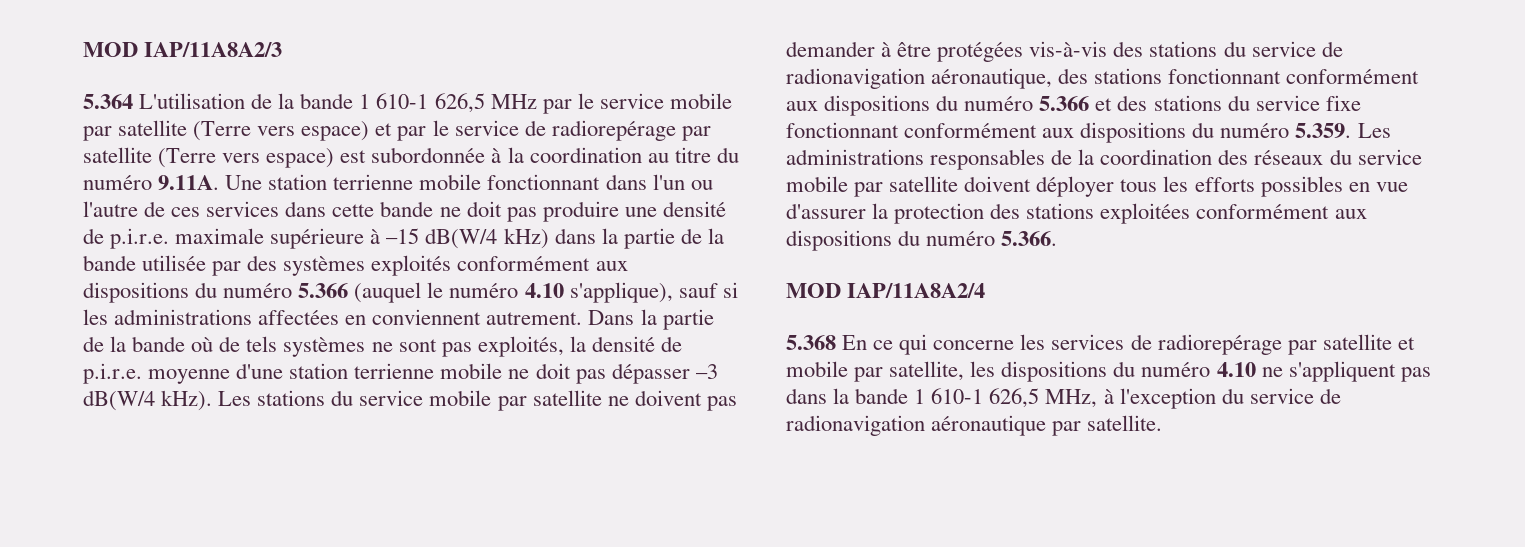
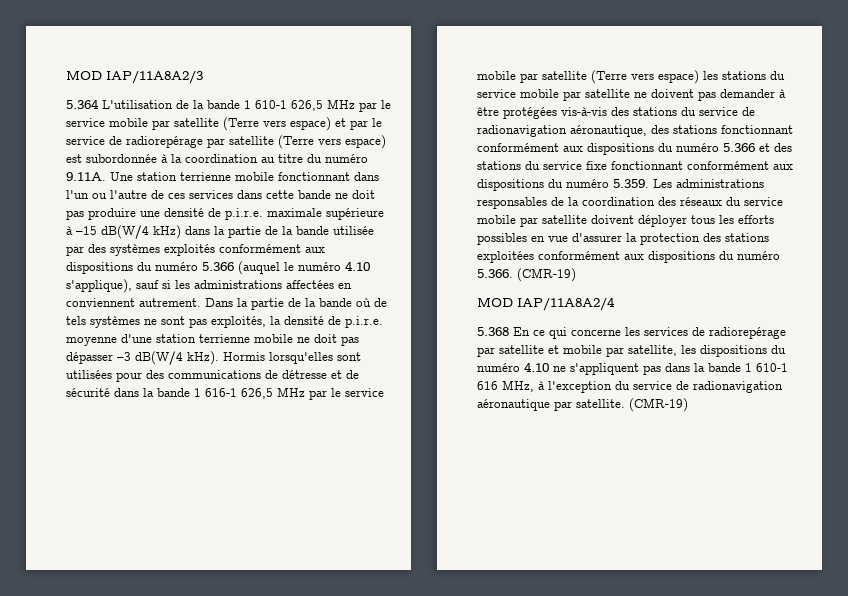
- Les stations du service mobile par satellite ne doivent pas demander à être protégées vis-à-vis des stations du service de radionavigation aéronautique, des stations fonctionnant conformément aux dispositions du numéro 5.366 et des stations du service fixe fonctionnant conformément aux dispositions du numéro 5.359. Les administrations responsables de la coordination des réseaux du service mobile par satellite doivent déployer tous les efforts possibles en vue d'assurer la protection des stations exploitées conformément aux dispositions du numéro 5.366.
+ Hormis lorsqu'elles sont utilisées pour des communications de détresse et de sécurité dans la bande 1 616-1 626,5 MHz par le service mobile par satellite (Terre vers espace) les stations du service mobile par satellite ne doivent pas demander à être protégées vis-à-vis des stations du service de radionavigation aéronautique, des stations fonctionnant conformément aux dispositions du numéro 5.366 et des stations du service fixe fonctionnant conformément aux dispositions du numéro 5.359. Les administrations responsables de la coordination des réseaux du service mobile par satellite doivent déployer tous les efforts possibles en vue d'assurer la protection des stations exploitées conformément aux dispositions du numéro 5.366. (CMR-19)
- 5.368 En ce qui concerne les services de radiorepérage par satellite et mobile par satellite, les dispositions du numéro 4.10 ne s'appliquent pas dans la bande 1 610-1 626,5 MHz, à l'exception du service de radionavigation aéronautique par satellite.
+ 5.368 En ce qui concerne les services de radiorepérage par satellite et mobile par satellite, les dispositions du numéro 4.10 ne s'appliquent pas dans la bande 1 610-1 616 MHz, à l'exception du service de radionavigation aéronautique par satellite. (CMR-19)

